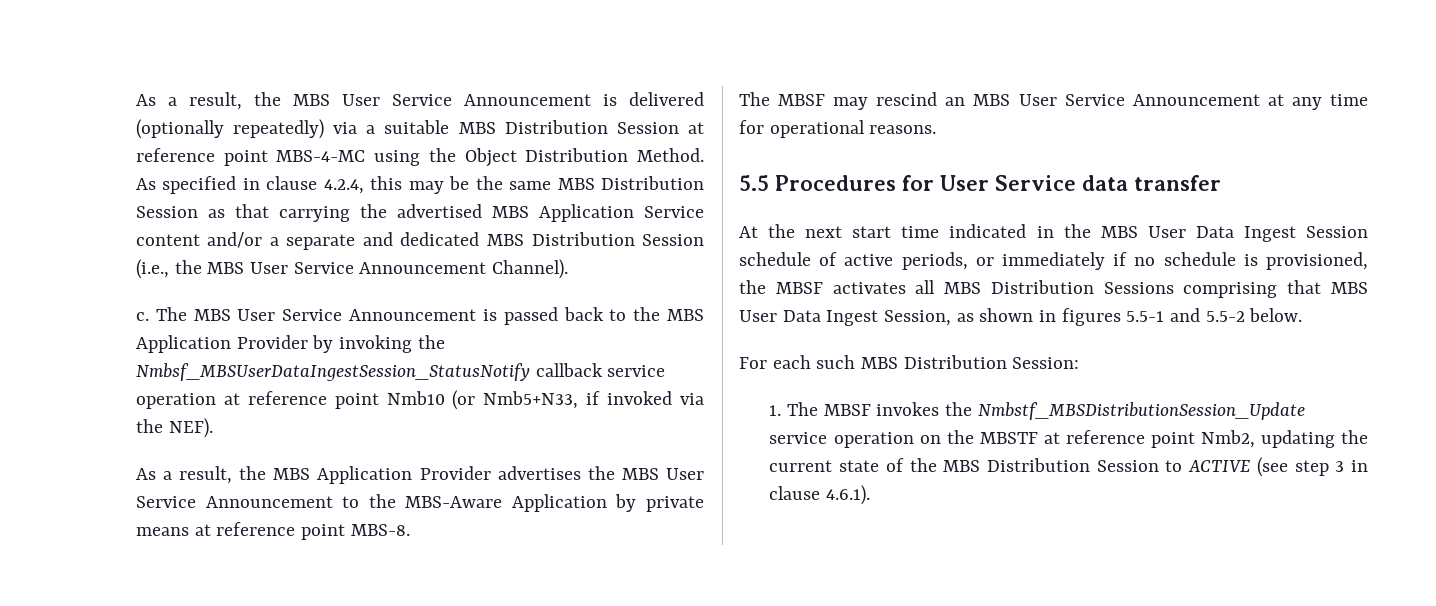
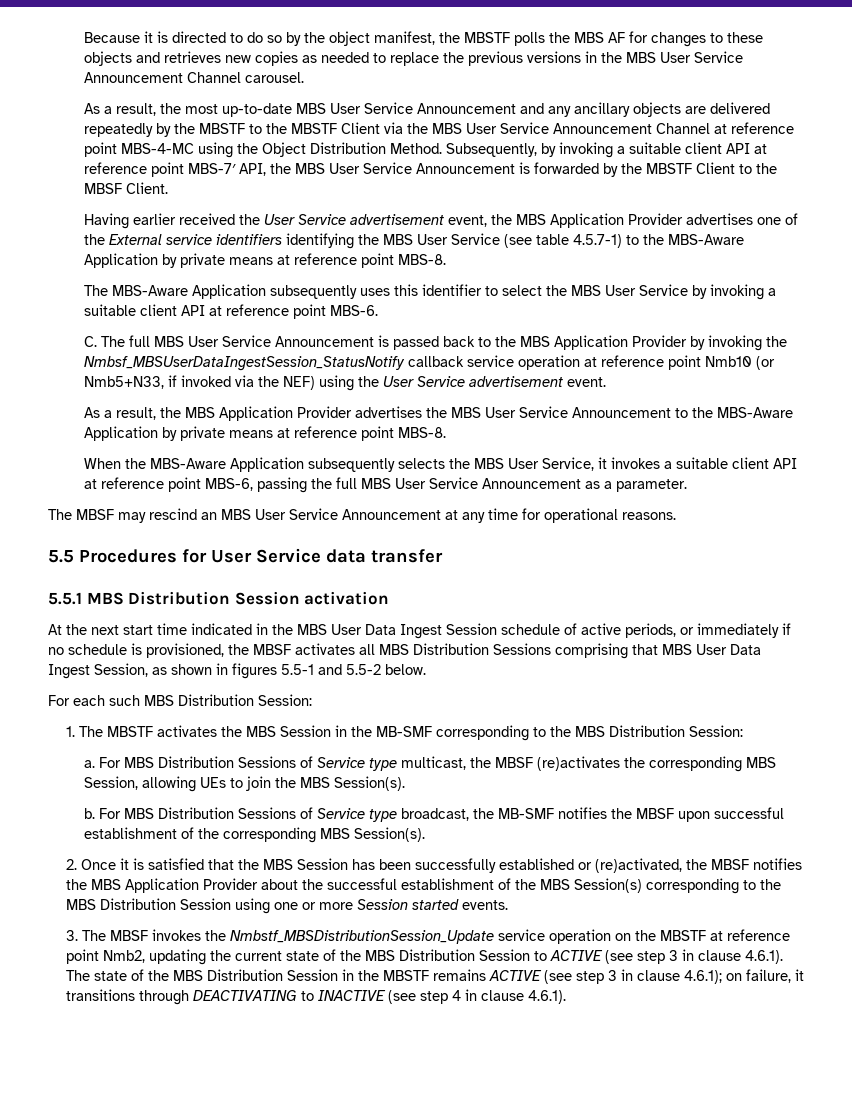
- As a result, the MBS User Service Announcement is delivered (optionally repeatedly) via a suitable MBS Distribution Session at reference point MBS-4-MC using the Object Distribution Method.
+ Because it is directed to do so by the object manifest, the MBSTF polls the MBS AF for changes to these objects and retrieves new copies as needed to replace the previous versions in the MBS User Service Announcement Channel carousel.
+ As a result, the most up-to-date MBS User Service Announcement and any ancillary objects are delivered repeatedly by the MBSTF to the MBSTF Client via the MBS User Service Announcement Channel at reference point MBS-4-MC using the Object Distribution Method.
- As specified in clause 4.2.4, this may be the same MBS Distribution Session as that carrying the advertised MBS Application Service content and/or a separate and dedicated MBS Distribution Session (i.e., the MBS User Service Announcement Channel).
- c. The MBS User Service Announcement is passed back to the MBS Application Provider by invoking the Nmbsf_MBSUserDataIngestSession_StatusNotify callback service operation at reference point Nmb10 (or Nmb5+N33, if invoked via the NEF).
+ Subsequently, by invoking a suitable client API at reference point MBS-7′ API, the MBS User Service Announcement is forwarded by the MBSTF Client to the MBSF Client.
+ Having earlier received the User Service advertisement event, the MBS Application Provider advertises one of the External service identifiers identifying the MBS User Service (see table 4.5.7-1) to the MBS-Aware Application by private means at reference point MBS-8.
+ The MBS-Aware Application subsequently uses this identifier to select the MBS User Service by invoking a suitable client API at reference point MBS-6.
+ C. The full MBS User Service Announcement is passed back to the MBS Application Provider by invoking the Nmbsf_MBSUserDataIngestSession_StatusNotify callback service operation at reference point Nmb10 (or Nmb5+N33, if invoked via the NEF) using the User Service advertisement event.
+ When the MBS-Aware Application subsequently selects the MBS User Service, it invokes a suitable client API at reference point MBS-6, passing the full MBS User Service Announcement as a parameter.
+ 5.5.1 MBS Distribution Session activation
- 1. The MBSF invokes the Nmbstf_MBSDistributionSession_Update service operation on the MBSTF at reference point Nmb2, updating the current state of the MBS Distribution Session to ACTIVE (see step 3 in clause 4.6.1).
+ 1. The MBSTF activates the MBS Session in the MB-SMF corresponding to the MBS Distribution Session:
+ a. For MBS Distribution Sessions of Service type multicast, the MBSF (re)activates the corresponding MBS Session, allowing UEs to join the MBS Session(s).
+ b. For MBS Distribution Sessions of Service type broadcast, the MB-SMF notifies the MBSF upon successful establishment of the corresponding MBS Session(s).
+ 2. Once it is satisfied that the MBS Session has been successfully established or (re)activated, the MBSF notifies the MBS Application Provider about the successful establishment of the MBS Session(s) corresponding to the MBS Distribution Session using one or more Session started events.
+ 3. The MBSF invokes the Nmbstf_MBSDistributionSession_Update service operation on the MBSTF at reference point Nmb2, updating the current state of the MBS Distribution Session to ACTIVE (see step 3 in clause 4.6.1). The state of the MBS Distribution Session in the MBSTF remains ACTIVE (see step 3 in clause 4.6.1); on failure, it transitions through DEACTIVATING to INACTIVE (see step 4 in clause 4.6.1).

